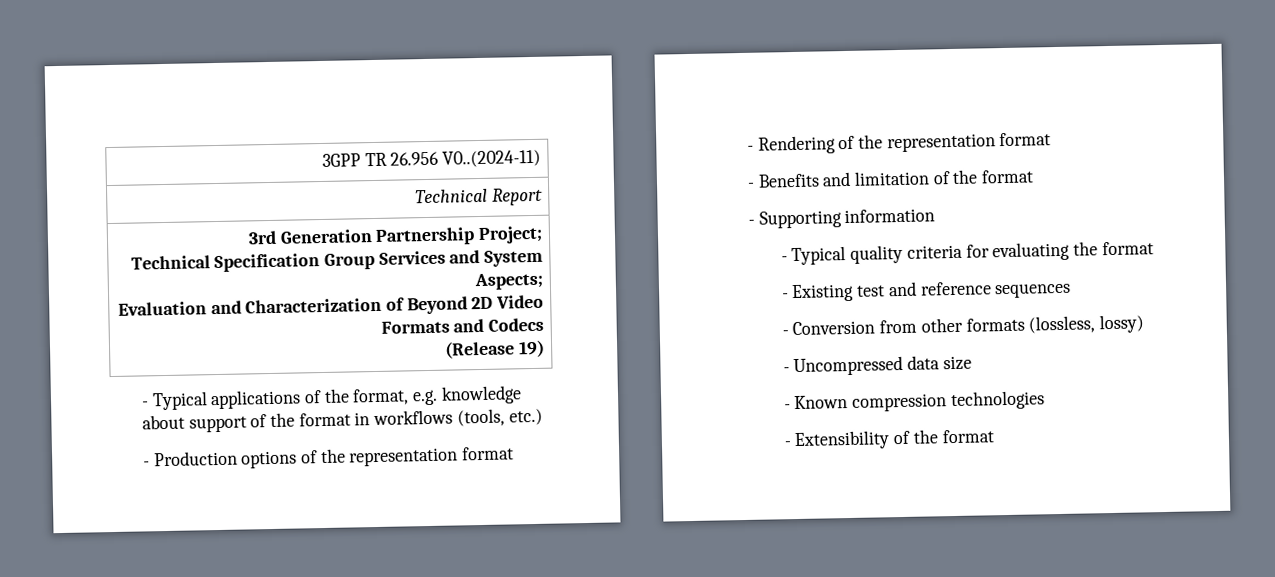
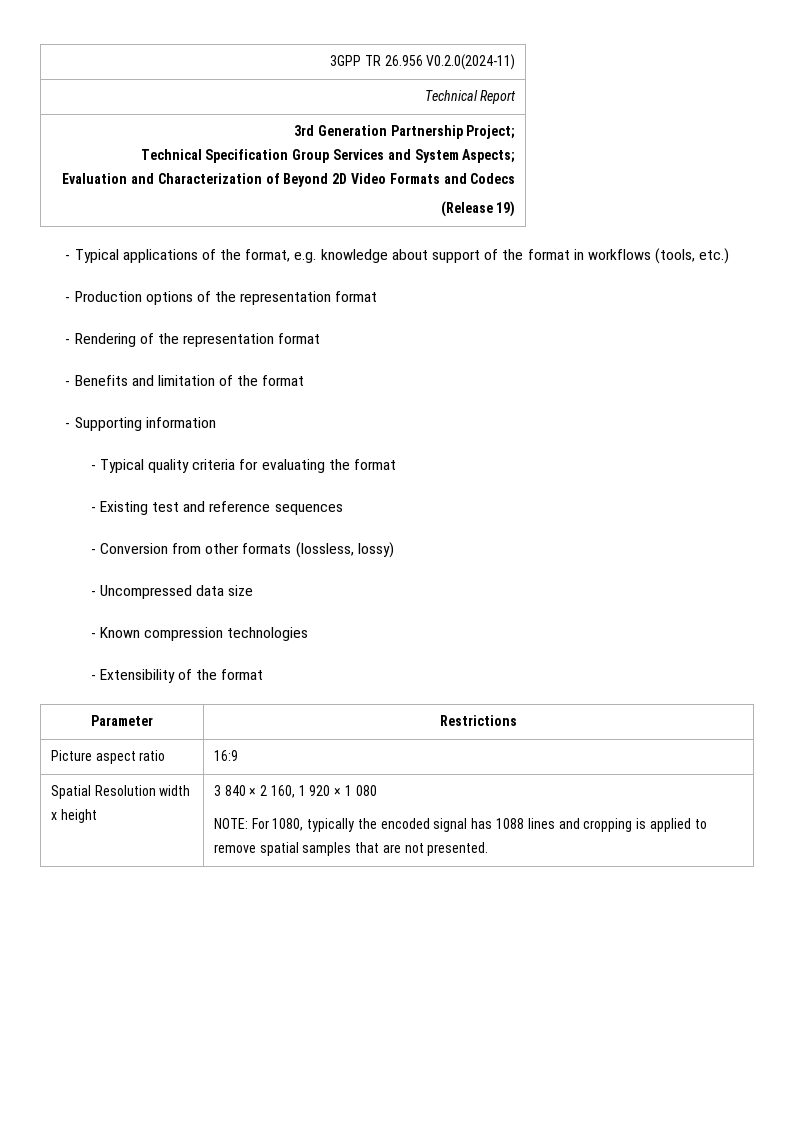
- 3GPP TR 26.956 V0..(2024-11)
+ 3GPP TR 26.956 V0.2.0(2024-11)
+ Parameter | Restrictions
+ Picture aspect ratio | 16:9
+ Spatial Resolution width x height | 3 840 × 2 160, 1 920 × 1 080
+ NOTE: For 1080, typically the encoded signal has 1088 lines and cropping is applied to remove spatial samples that are not presented.

